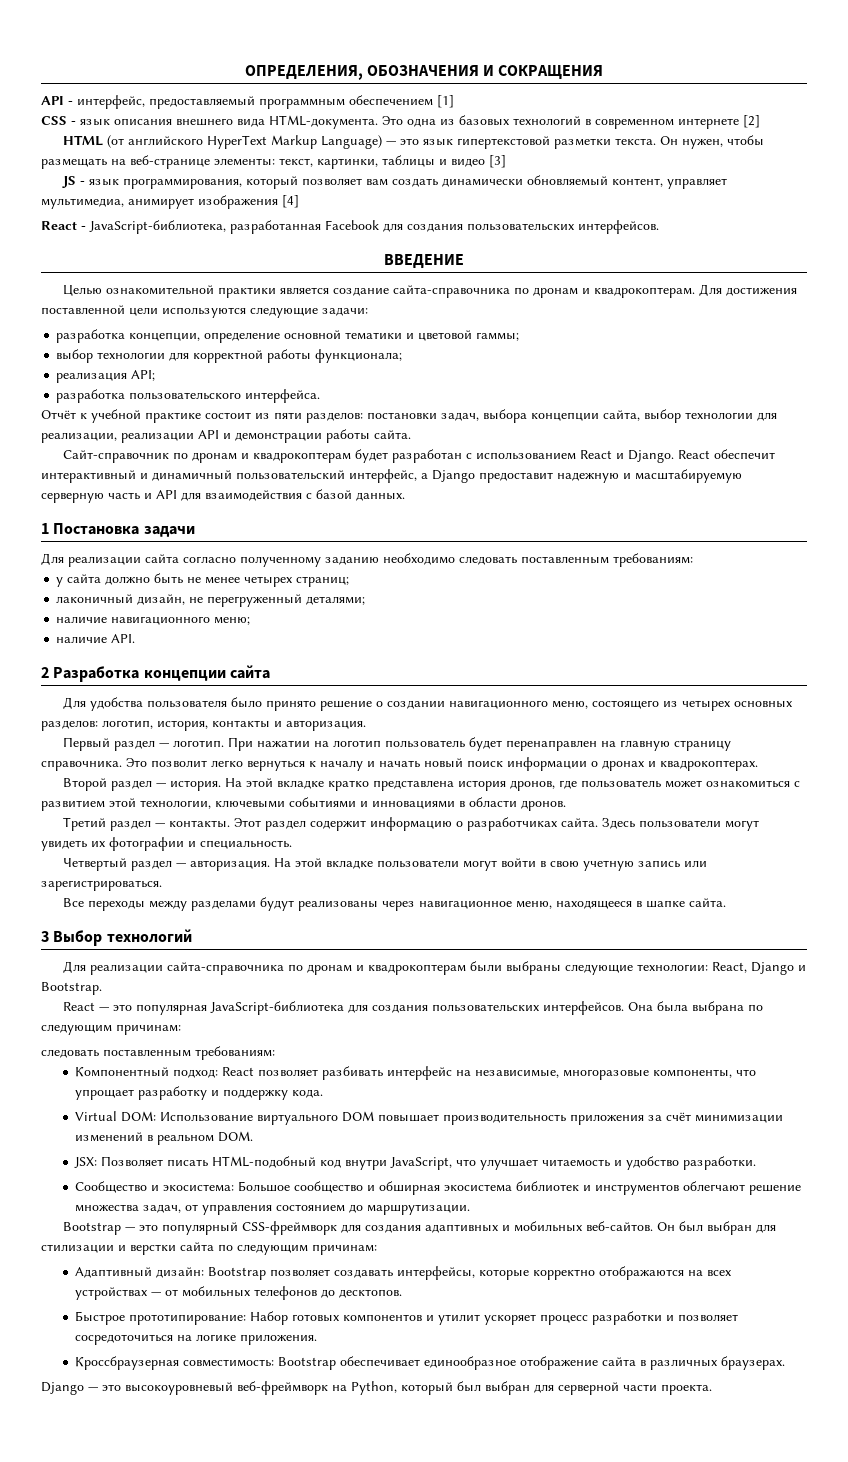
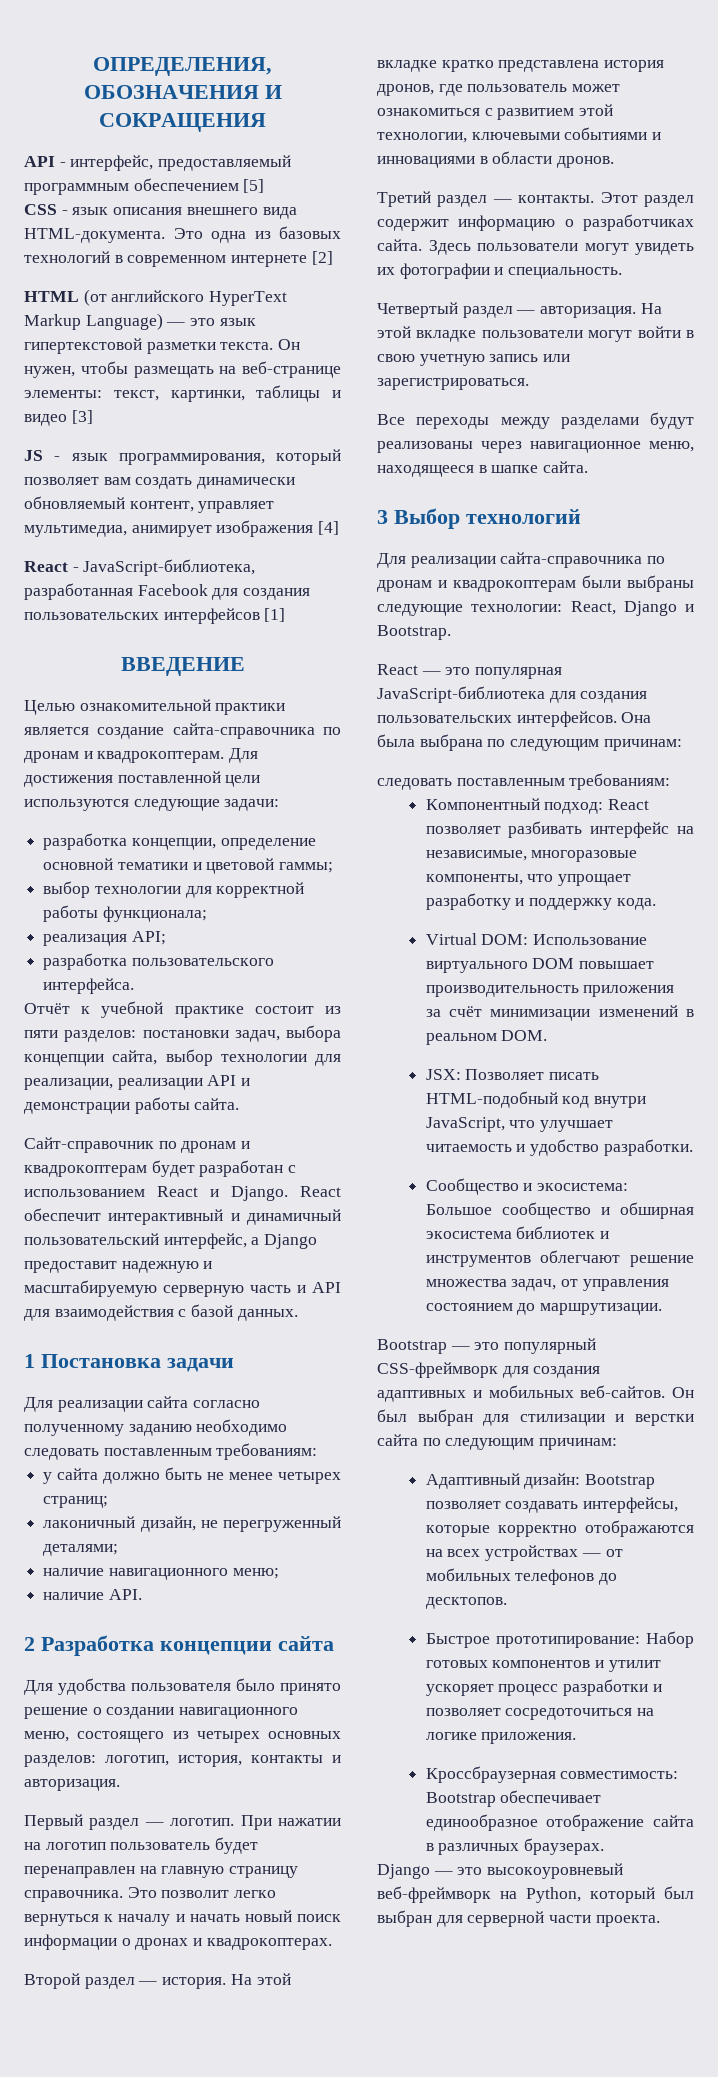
- API - интерфейс, предоставляемый программным обеспечением [1]
+ API - интерфейс, предоставляемый программным обеспечением [5]
- React - JavaScript-библиотека, разработанная Facebook для создания пользовательских интерфейсов.
+ React - JavaScript-библиотека, разработанная Facebook для создания пользовательских интерфейсов [1]

